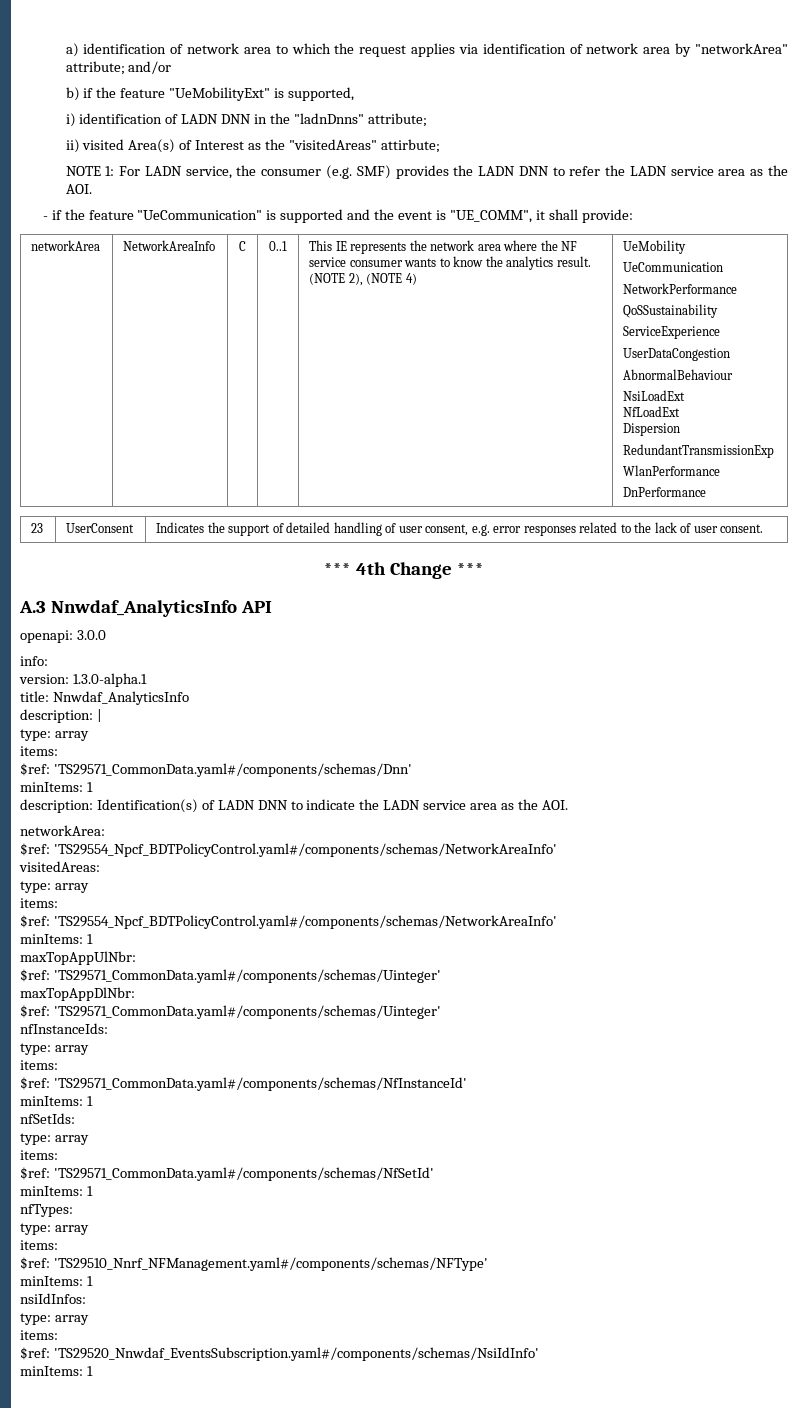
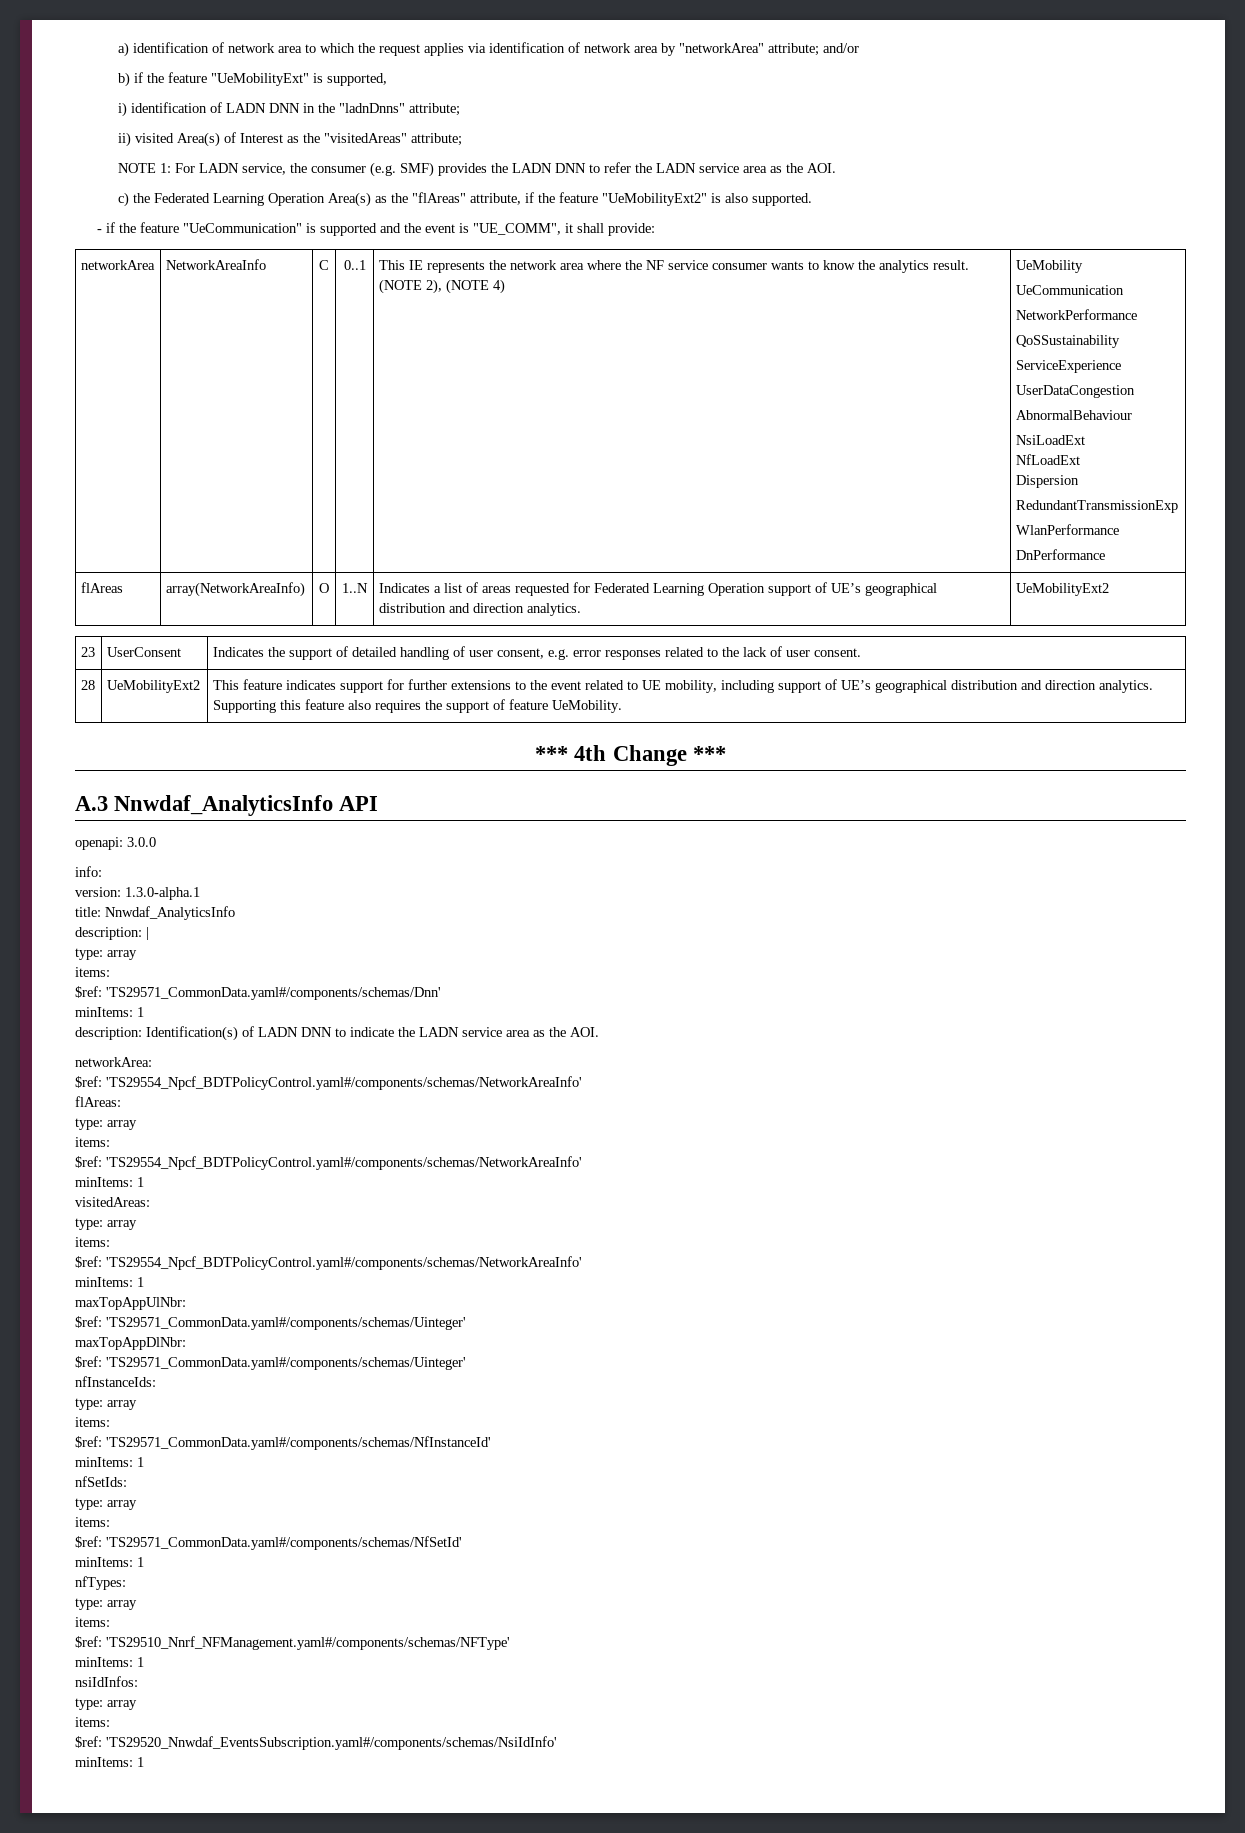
- ii) visited Area(s) of Interest as the "visitedAreas" attirbute;
+ ii) visited Area(s) of Interest as the "visitedAreas" attribute;
+ c) the Federated Learning Operation Area(s) as the "flAreas" attribute, if the feature "UeMobilityExt2" is also supported.
+ flAreas | array(NetworkAreaInfo) | O | 1..N | Indicates a list of areas requested for Federated Learning Operation support of UE’s geographical distribution and direction analytics. | UeMobilityExt2
+ 28 | UeMobilityExt2 | This feature indicates support for further extensions to the event related to UE mobility, including support of UE’s geographical distribution and direction analytics. Supporting this feature also requires the support of feature UeMobility.
+ flAreas:
+ type: array
+ items:
+ $ref: 'TS29554_Npcf_BDTPolicyControl.yaml#/components/schemas/NetworkAreaInfo'
+ minItems: 1

